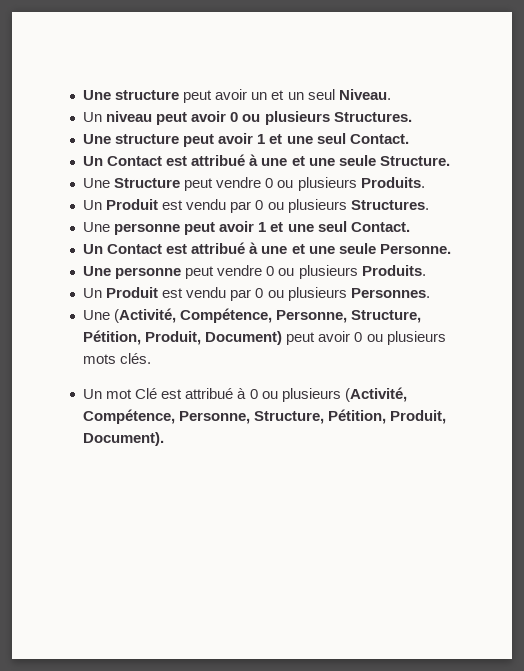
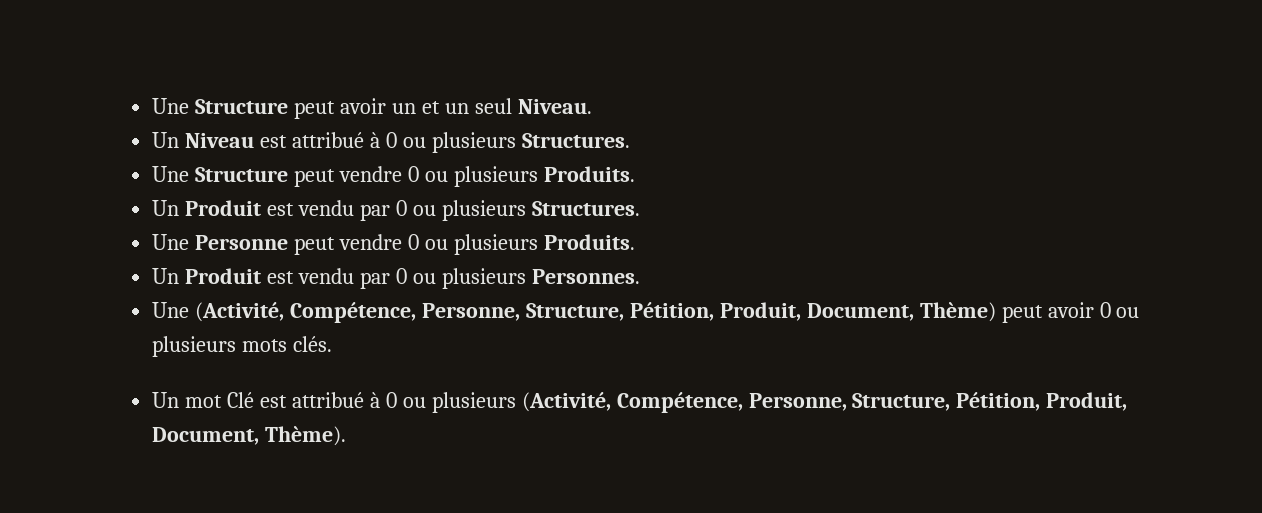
- Une structure peut avoir un et un seul Niveau.
+ Une Structure peut avoir un et un seul Niveau.
- Un niveau peut avoir 0 ou plusieurs Structures.
- Une structure peut avoir 1 et une seul Contact.
- Un Contact est attribué à une et une seule Structure.
+ Un Niveau est attribué à 0 ou plusieurs Structures.
- Une personne peut avoir 1 et une seul Contact.
- Un Contact est attribué à une et une seule Personne.
- Une personne peut vendre 0 ou plusieurs Produits.
+ Une Personne peut vendre 0 ou plusieurs Produits.
- Une (Activité, Compétence, Personne, Structure, Pétition, Produit, Document) peut avoir 0 ou plusieurs mots clés.
+ Une (Activité, Compétence, Personne, Structure, Pétition, Produit, Document, Thème) peut avoir 0 ou plusieurs mots clés.
- Un mot Clé est attribué à 0 ou plusieurs (Activité, Compétence, Personne, Structure, Pétition, Produit, Document).
+ Un mot Clé est attribué à 0 ou plusieurs (Activité, Compétence, Personne, Structure, Pétition, Produit, Document, Thème).

